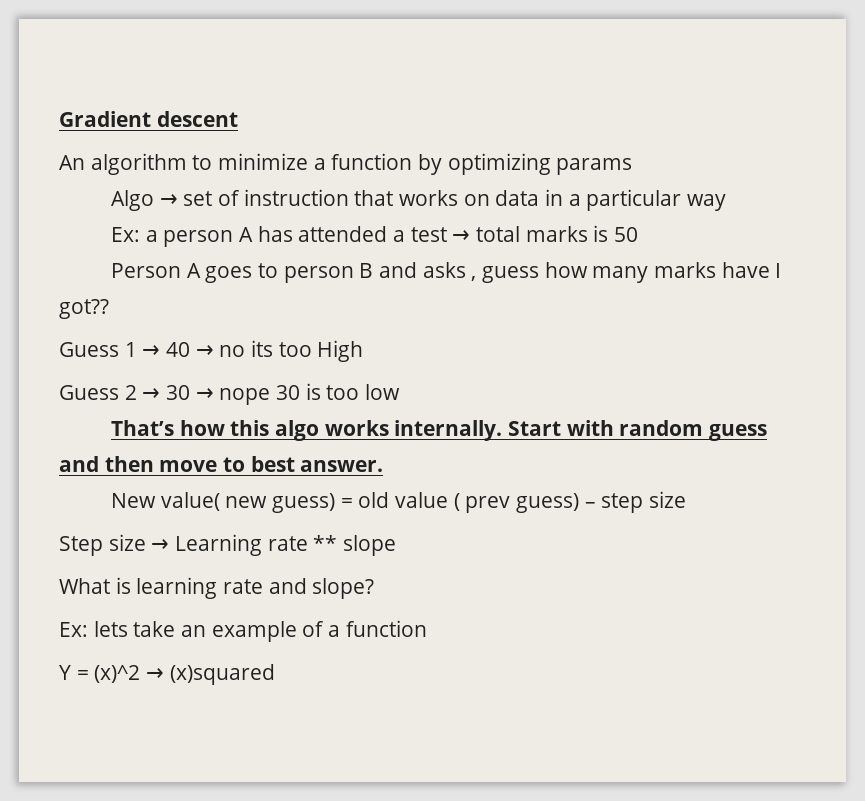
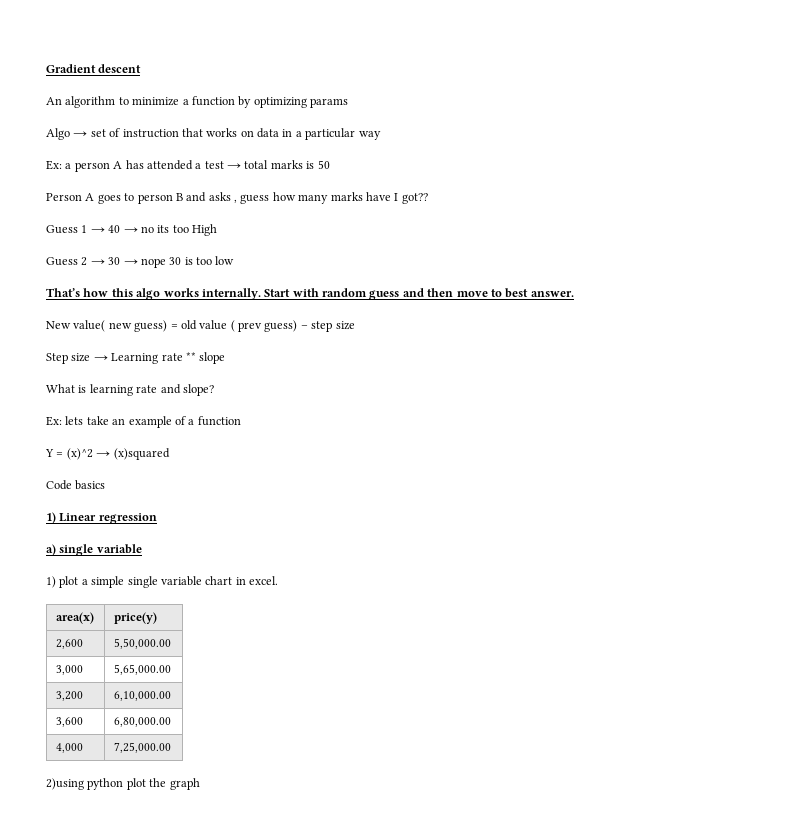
+ Code basics
+ 1) Linear regression
+ a) single variable
+ 1) plot a simple single variable chart in excel.
+ area(x) | price(y)
+ 2,600 | 5,50,000.00
+ 3,000 | 5,65,000.00
+ 3,200 | 6,10,000.00
+ 3,600 | 6,80,000.00
+ 4,000 | 7,25,000.00
+ 2)using python plot the graph

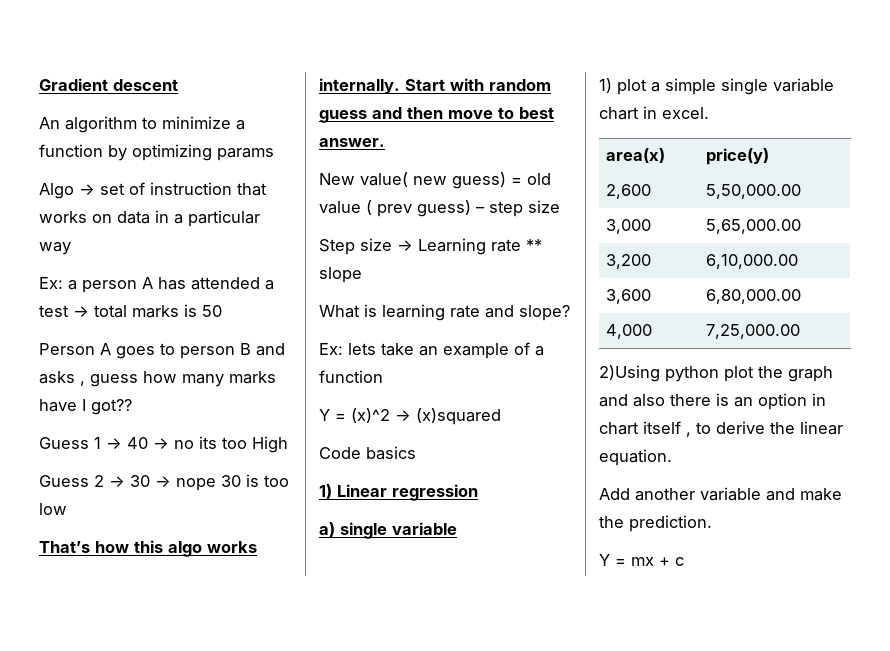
- 2)using python plot the graph
+ 2)Using python plot the graph and also there is an option in chart itself , to derive the linear equation.
+ Add another variable and make the prediction.
+ Y = mx + c

